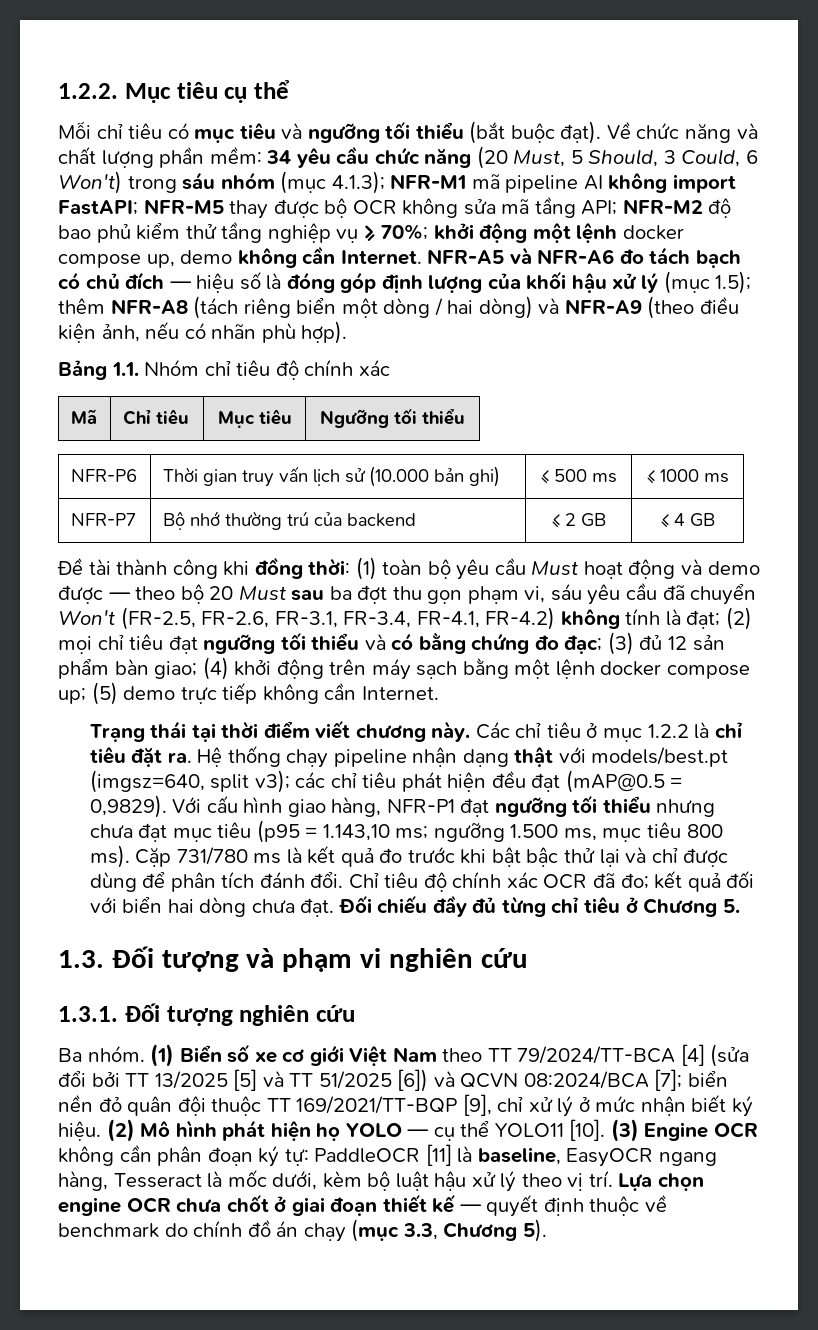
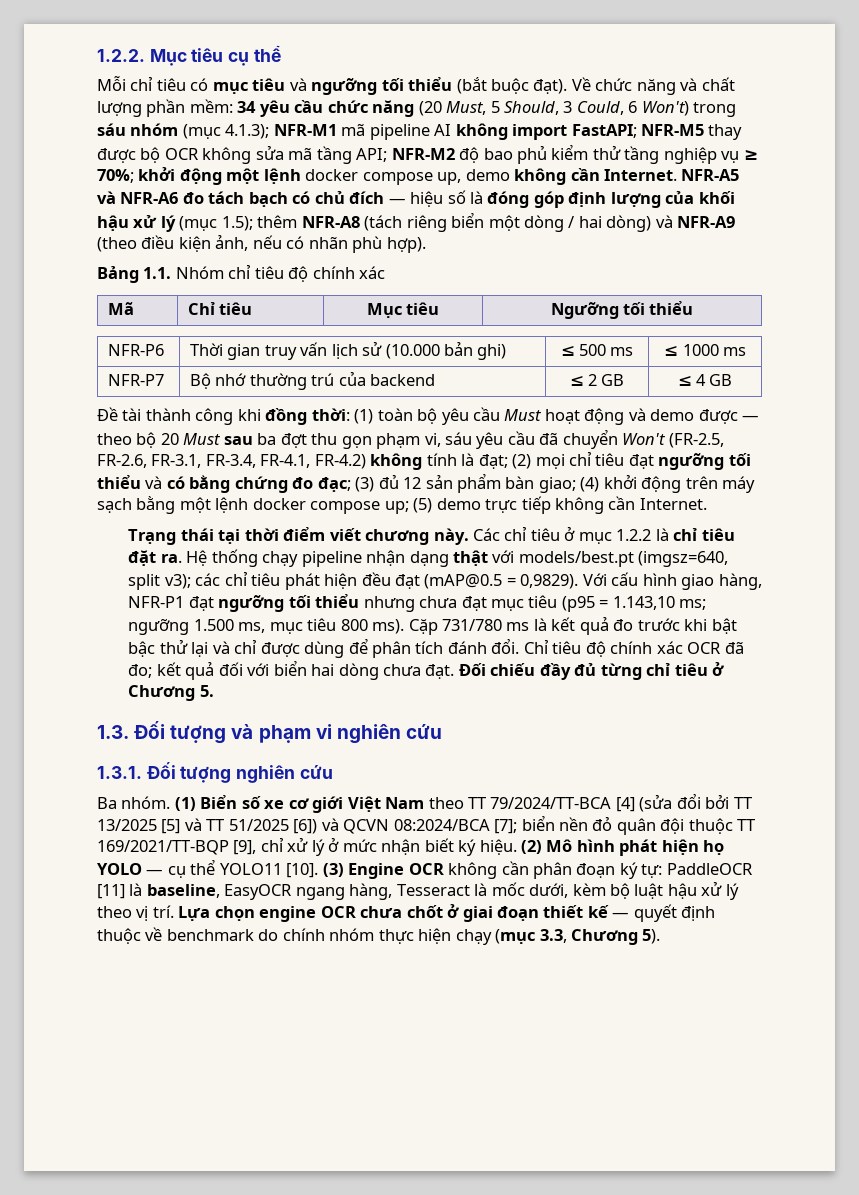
- Lựa chọn engine OCR chưa chốt ở giai đoạn thiết kế — quyết định thuộc về benchmark do chính đồ án chạy (mục 3.3, Chương 5).
+ Lựa chọn engine OCR chưa chốt ở giai đoạn thiết kế — quyết định thuộc về benchmark do chính nhóm thực hiện chạy (mục 3.3, Chương 5).

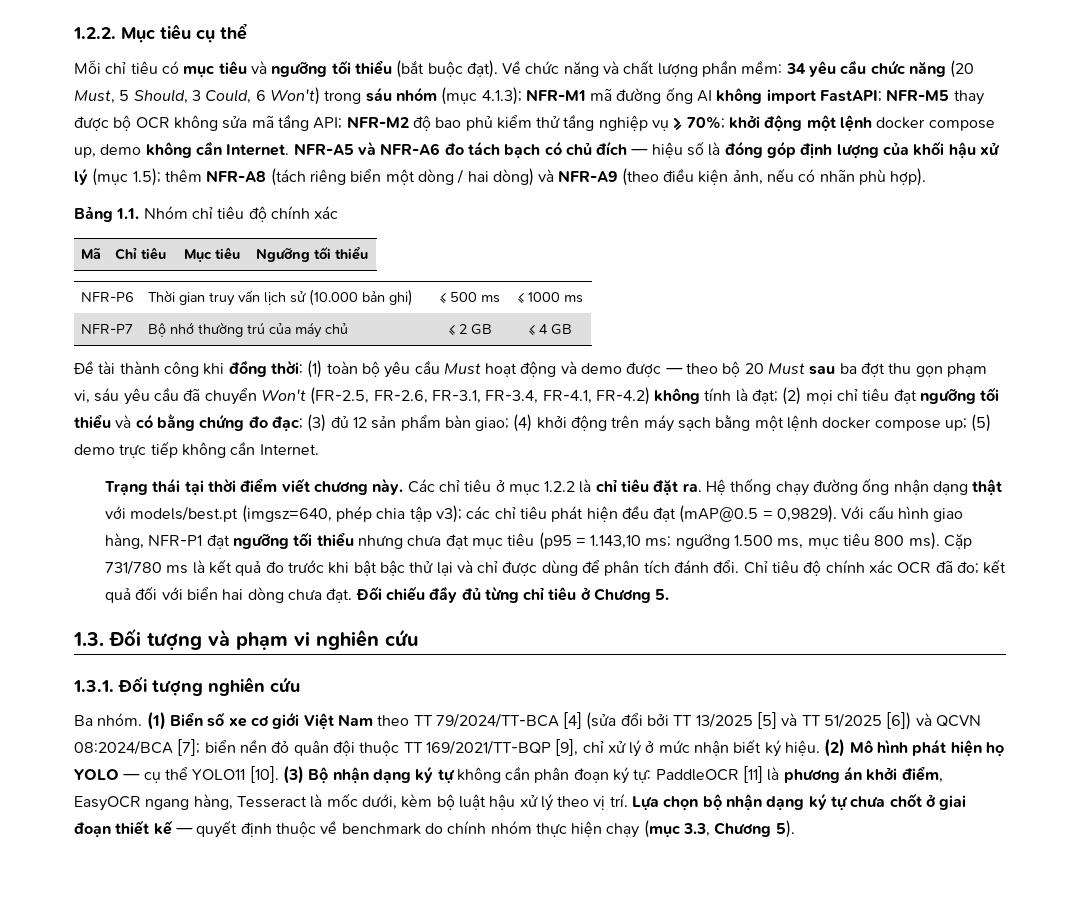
- NFR-M1 mã pipeline AI không import FastAPI;
+ NFR-M1 mã đường ống AI không import FastAPI;
- NFR-P7 | Bộ nhớ thường trú của backend | ≤ 2 GB | ≤ 4 GB
+ NFR-P7 | Bộ nhớ thường trú của máy chủ | ≤ 2 GB | ≤ 4 GB
- Hệ thống chạy pipeline nhận dạng thật với models/best.pt (imgsz=640, split v3); các chỉ tiêu phát hiện đều đạt (mAP@0.5 = 0,9829).
+ Hệ thống chạy đường ống nhận dạng thật với models/best.pt (imgsz=640, phép chia tập v3); các chỉ tiêu phát hiện đều đạt (mAP@0.5 = 0,9829).
- (3) Engine OCR không cần phân đoạn ký tự: PaddleOCR [11] là baseline, EasyOCR ngang hàng, Tesseract là mốc dưới, kèm bộ luật hậu xử lý theo vị trí.
+ (3) Bộ nhận dạng ký tự không cần phân đoạn ký tự: PaddleOCR [11] là phương án khởi điểm, EasyOCR ngang hàng, Tesseract là mốc dưới, kèm bộ luật hậu xử lý theo vị trí.
- Lựa chọn engine OCR chưa chốt ở giai đoạn thiết kế — quyết định thuộc về benchmark do chính nhóm thực hiện chạy (mục 3.3, Chương 5).
+ Lựa chọn bộ nhận dạng ký tự chưa chốt ở giai đoạn thiết kế — quyết định thuộc về benchmark do chính nhóm thực hiện chạy (mục 3.3, Chương 5).

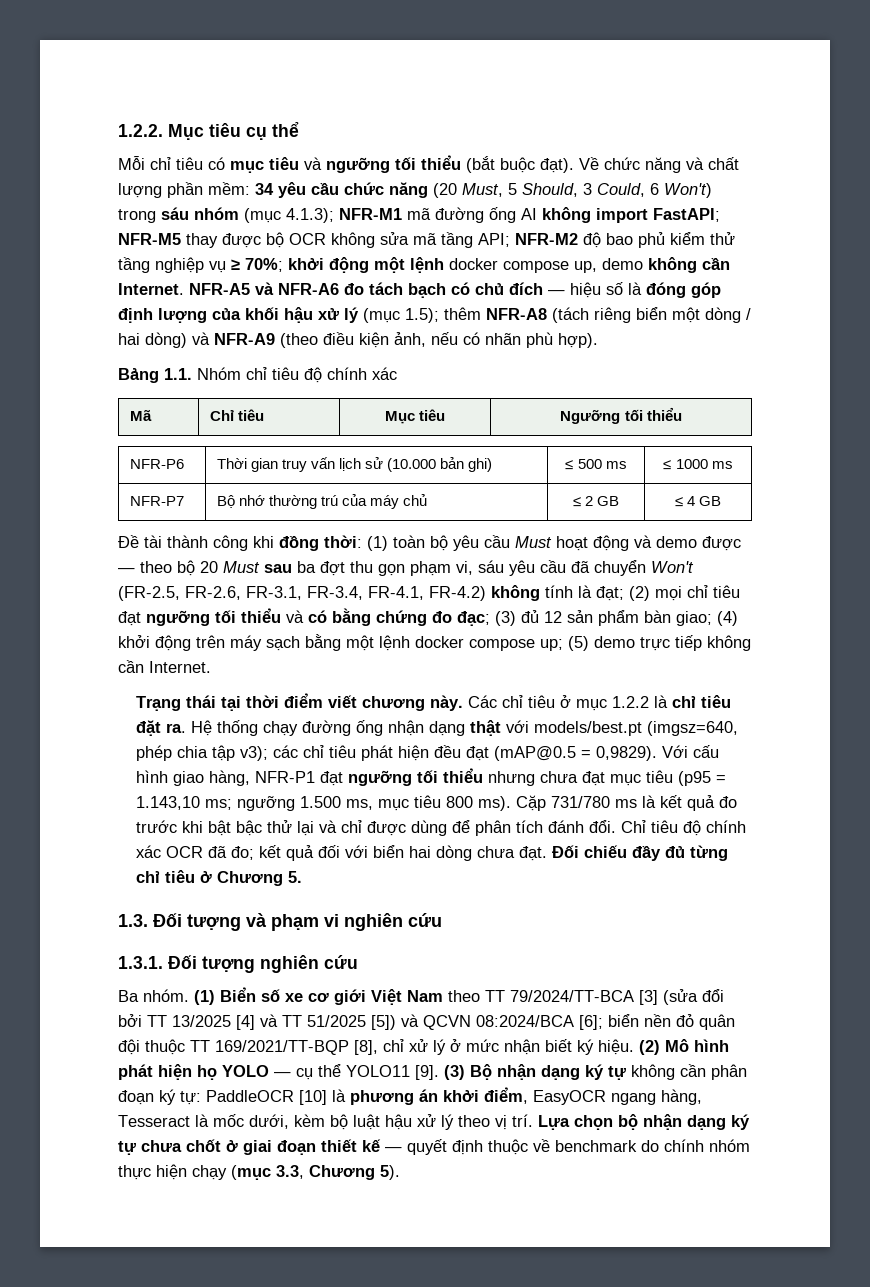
- (1) Biển số xe cơ giới Việt Nam theo TT 79/2024/TT-BCA [4] (sửa đổi bởi TT 13/2025 [5] và TT 51/2025 [6]) và QCVN 08:2024/BCA [7]; biển nền đỏ quân đội thuộc TT 169/2021/TT-BQP [9], chỉ xử lý ở mức nhận biết ký hiệu.
+ (1) Biển số xe cơ giới Việt Nam theo TT 79/2024/TT-BCA [3] (sửa đổi bởi TT 13/2025 [4] và TT 51/2025 [5]) và QCVN 08:2024/BCA [6]; biển nền đỏ quân đội thuộc TT 169/2021/TT-BQP [8], chỉ xử lý ở mức nhận biết ký hiệu.
- (2) Mô hình phát hiện họ YOLO — cụ thể YOLO11 [10].
+ (2) Mô hình phát hiện họ YOLO — cụ thể YOLO11 [9].
- (3) Bộ nhận dạng ký tự không cần phân đoạn ký tự: PaddleOCR [11] là phương án khởi điểm, EasyOCR ngang hàng, Tesseract là mốc dưới, kèm bộ luật hậu xử lý theo vị trí.
+ (3) Bộ nhận dạng ký tự không cần phân đoạn ký tự: PaddleOCR [10] là phương án khởi điểm, EasyOCR ngang hàng, Tesseract là mốc dưới, kèm bộ luật hậu xử lý theo vị trí.

